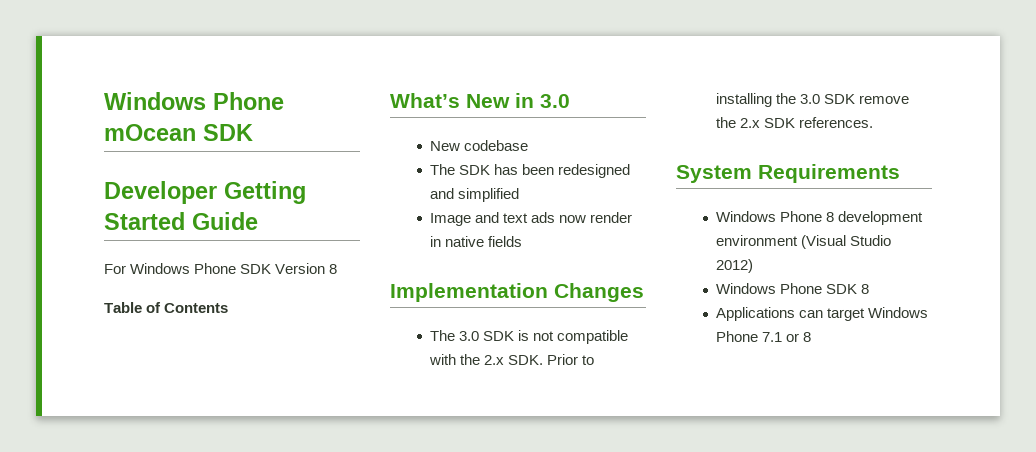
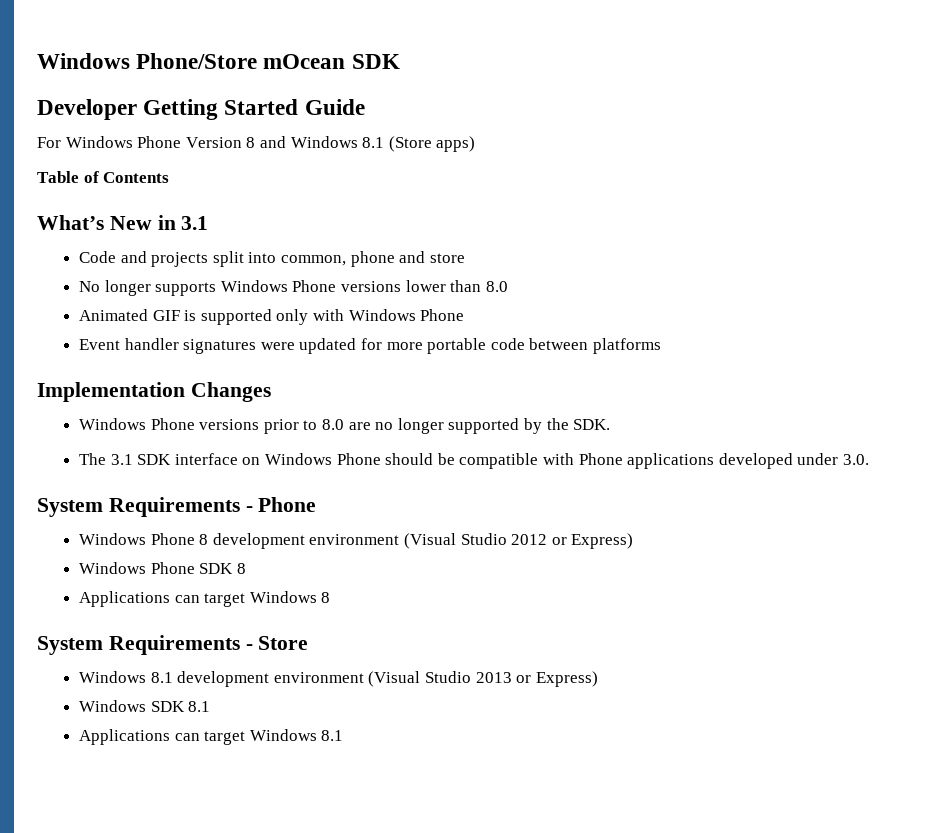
- Windows Phone mOcean SDK
+ Windows Phone/Store mOcean SDK
- For Windows Phone SDK Version 8
+ For Windows Phone Version 8 and Windows 8.1 (Store apps)
- What’s New in 3.0
- New codebase
- The SDK has been redesigned and simplified
- Image and text ads now render in native fields
+ What’s New in 3.1
+ Code and projects split into common, phone and store
+ No longer supports Windows Phone versions lower than 8.0
+ Animated GIF is supported only with Windows Phone
+ Event handler signatures were updated for more portable code between platforms
  Implementation Changes
- The 3.0 SDK is not compatible with the 2.x SDK. Prior to installing the 3.0 SDK remove the 2.x SDK references.
- System Requirements
+ Windows Phone versions prior to 8.0 are no longer supported by the SDK.
+ The 3.1 SDK interface on Windows Phone should be compatible with Phone applications developed under 3.0.
+ System Requirements - Phone
- Windows Phone 8 development environment (Visual Studio 2012)
+ Windows Phone 8 development environment (Visual Studio 2012 or Express)
- Applications can target Windows Phone 7.1 or 8
+ Applications can target Windows 8
+ System Requirements - Store
+ Windows 8.1 development environment (Visual Studio 2013 or Express)
+ Windows SDK 8.1
+ Applications can target Windows 8.1

